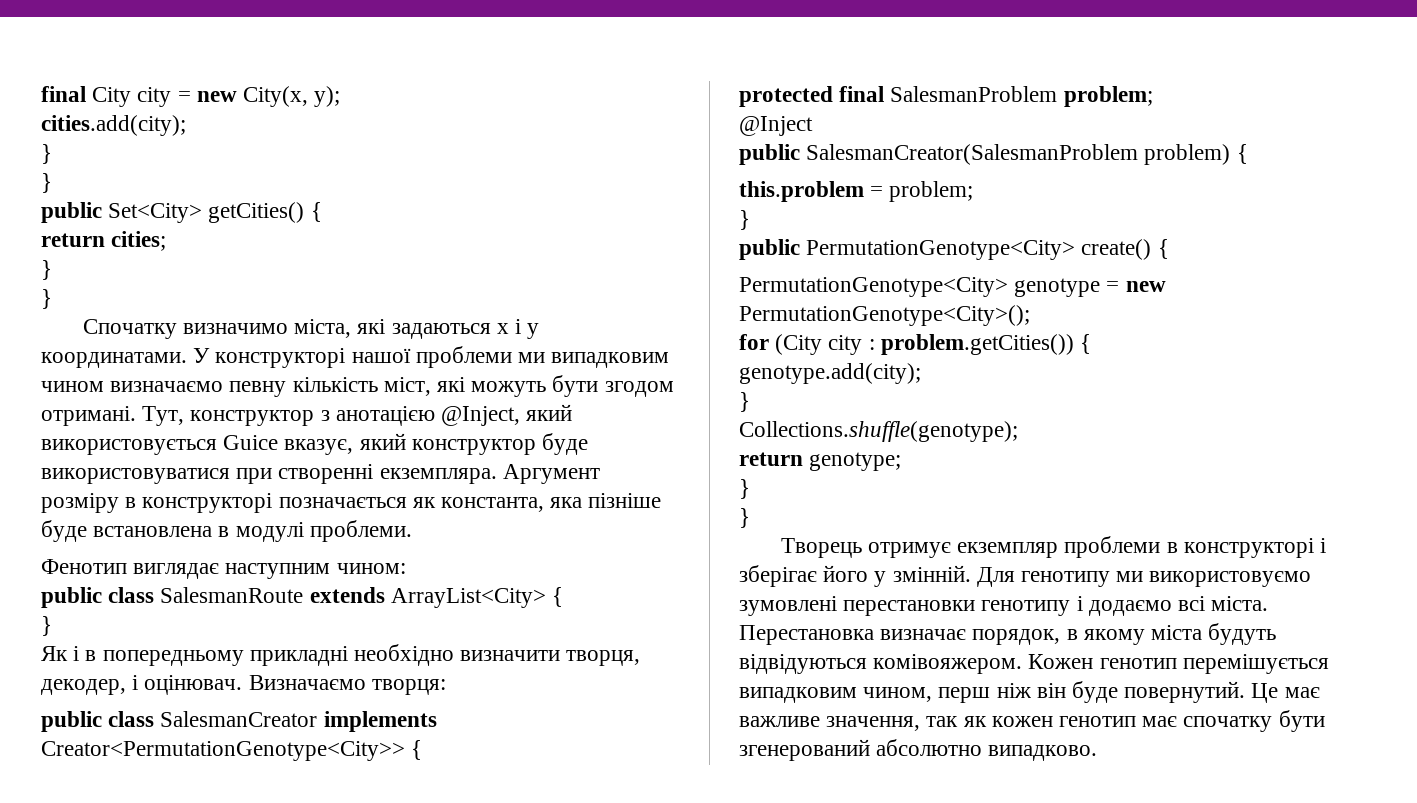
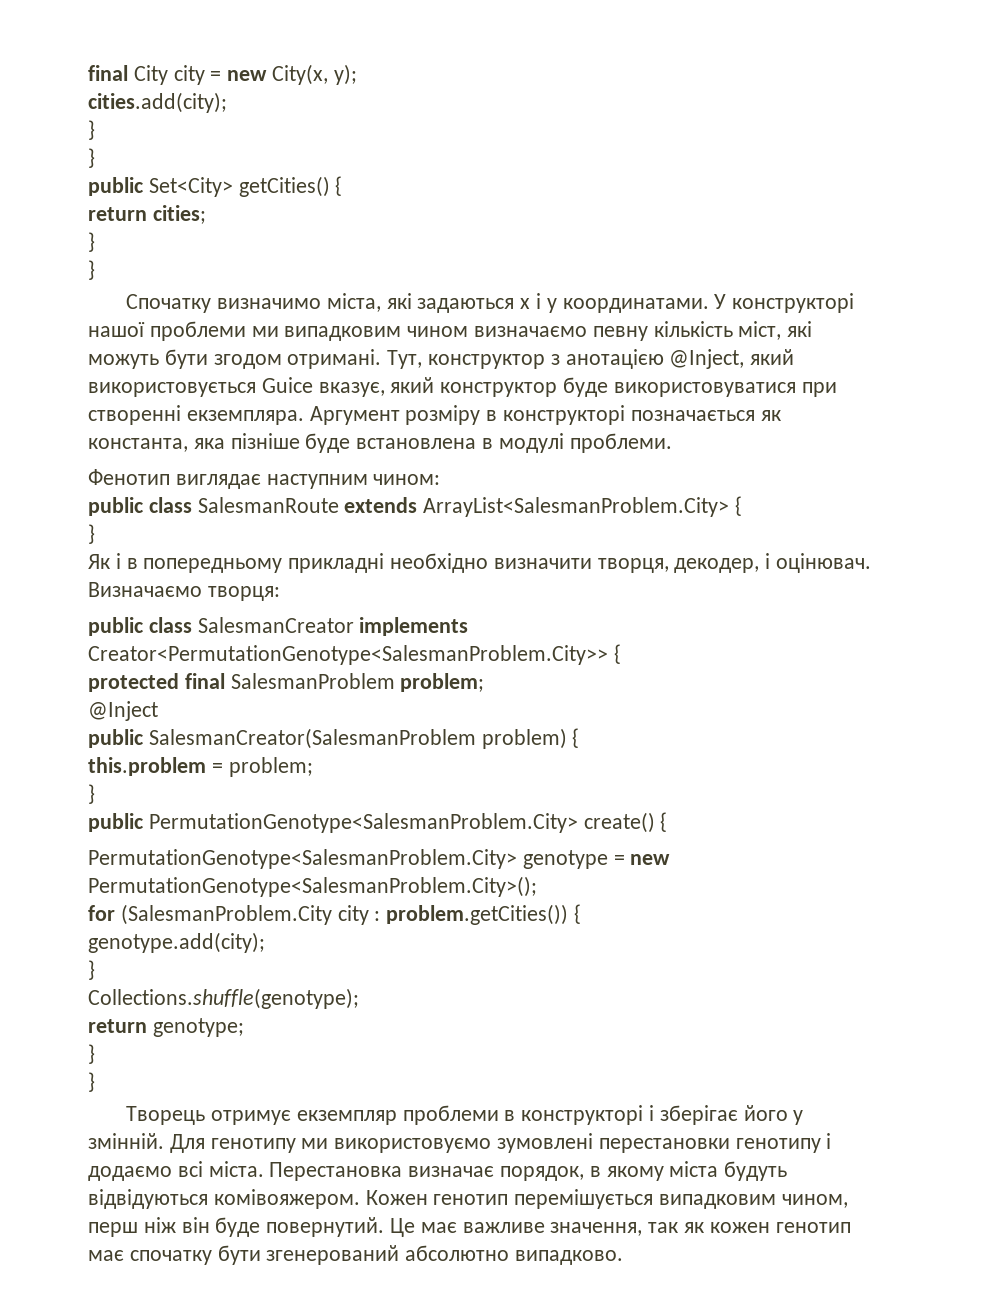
- public class SalesmanRoute extends ArrayList<City> {
+ public class SalesmanRoute extends ArrayList<SalesmanProblem.City> {
- public class SalesmanCreator implements Creator<PermutationGenotype<City>> {
+ public class SalesmanCreator implements Creator<PermutationGenotype<SalesmanProblem.City>> {
- public PermutationGenotype<City> create() {
+ public PermutationGenotype<SalesmanProblem.City> create() {
- PermutationGenotype<City> genotype = new PermutationGenotype<City>();
+ PermutationGenotype<SalesmanProblem.City> genotype = new PermutationGenotype<SalesmanProblem.City>();
- for (City city : problem.getCities()) {
+ for (SalesmanProblem.City city : problem.getCities()) {

